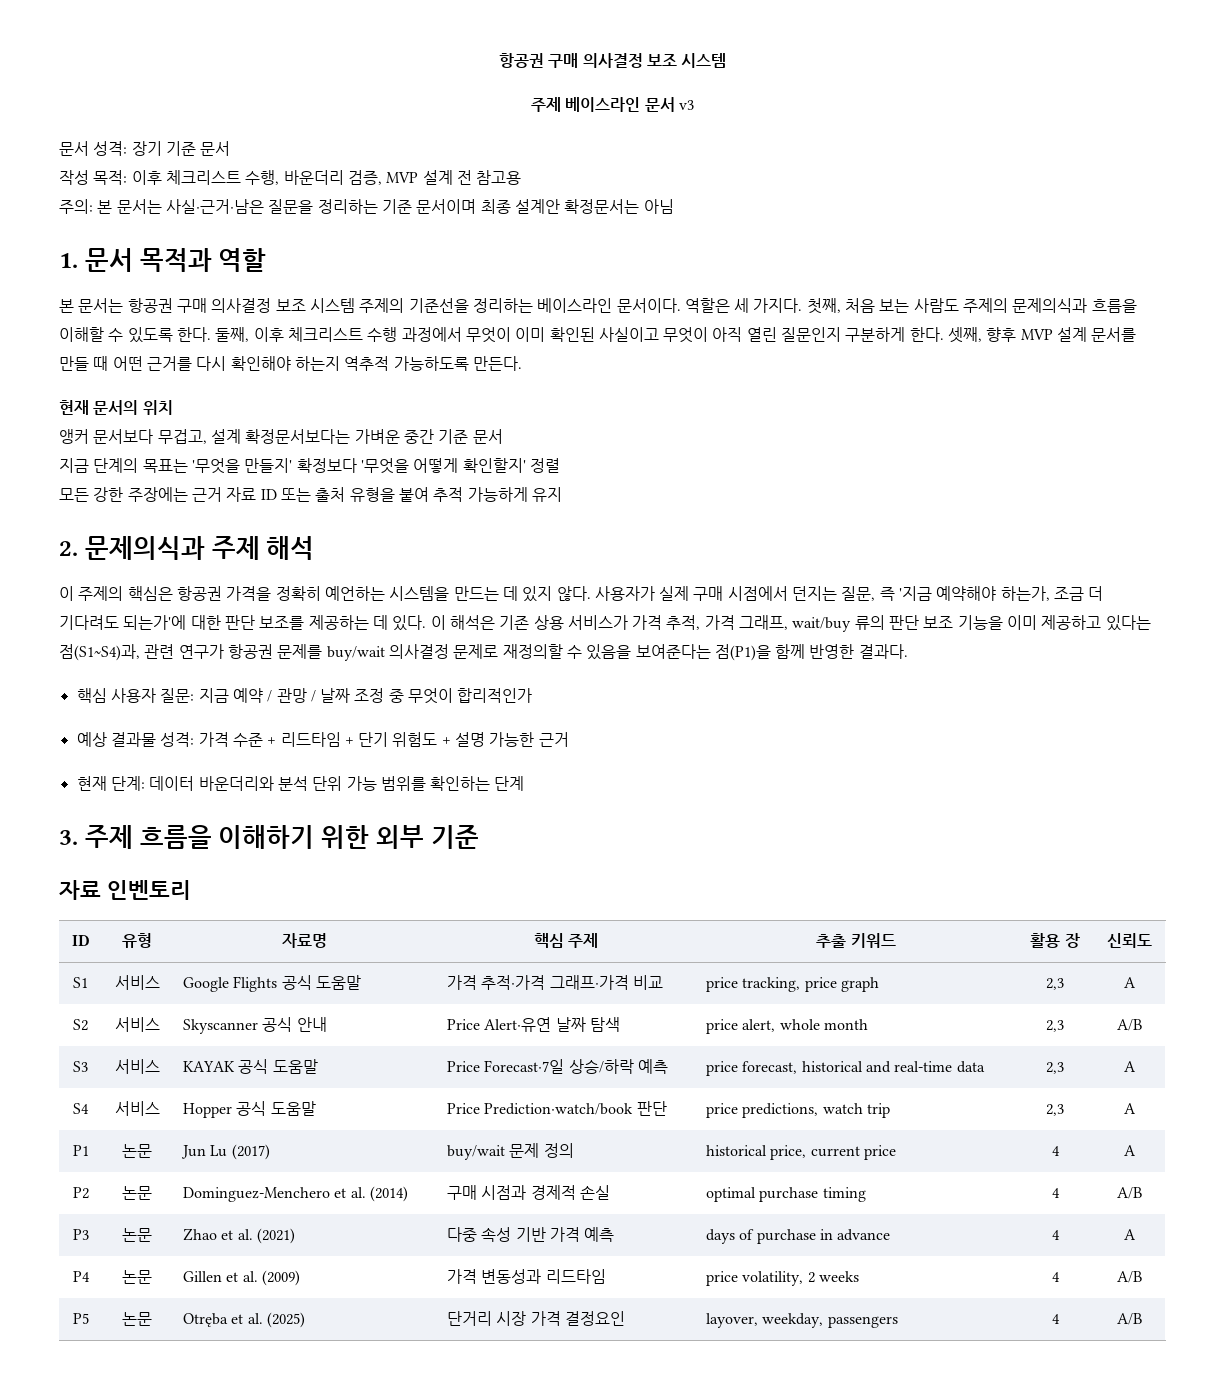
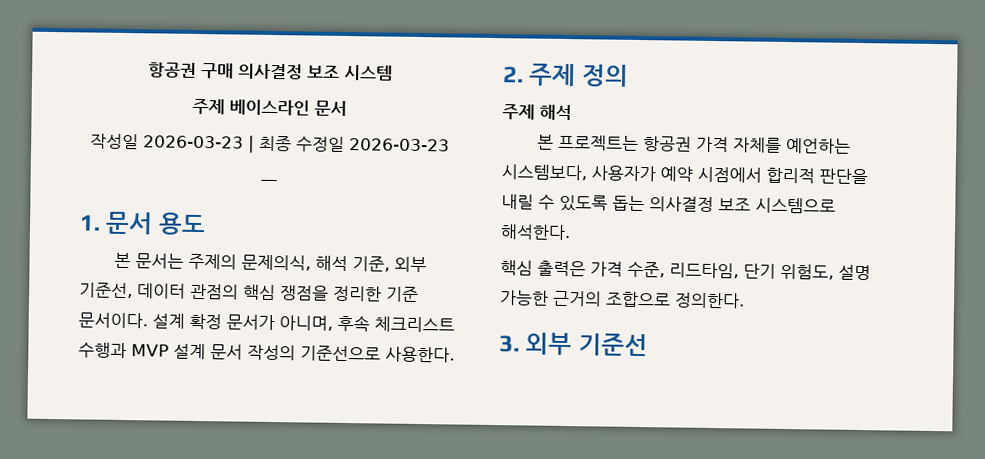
- 주제 베이스라인 문서 v3
- 문서 성격: 장기 기준 문서
- 작성 목적: 이후 체크리스트 수행, 바운더리 검증, MVP 설계 전 참고용
- 주의: 본 문서는 사실·근거·남은 질문을 정리하는 기준 문서이며 최종 설계안 확정문서는 아님
+ 주제 베이스라인 문서
+ 작성일 2026-03-23 | 최종 수정일 2026-03-23
+ —
- 1. 문서 목적과 역할
- 본 문서는 항공권 구매 의사결정 보조 시스템 주제의 기준선을 정리하는 베이스라인 문서이다. 역할은 세 가지다. 첫째, 처음 보는 사람도 주제의 문제의식과 흐름을 이해할 수 있도록 한다. 둘째, 이후 체크리스트 수행 과정에서 무엇이 이미 확인된 사실이고 무엇이 아직 열린 질문인지 구분하게 한다. 셋째, 향후 MVP 설계 문서를 만들 때 어떤 근거를 다시 확인해야 하는지 역추적 가능하도록 만든다.
- 현재 문서의 위치
- 앵커 문서보다 무겁고, 설계 확정문서보다는 가벼운 중간 기준 문서
- 지금 단계의 목표는 '무엇을 만들지' 확정보다 '무엇을 어떻게 확인할지' 정렬
- 모든 강한 주장에는 근거 자료 ID 또는 출처 유형을 붙여 추적 가능하게 유지
+ 1. 문서 용도
+ 본 문서는 주제의 문제의식, 해석 기준, 외부 기준선, 데이터 관점의 핵심 쟁점을 정리한 기준 문서이다. 설계 확정 문서가 아니며, 후속 체크리스트 수행과 MVP 설계 문서 작성의 기준선으로 사용한다.
- 2. 문제의식과 주제 해석
+ 2. 주제 정의
+ 주제 해석
- 이 주제의 핵심은 항공권 가격을 정확히 예언하는 시스템을 만드는 데 있지 않다. 사용자가 실제 구매 시점에서 던지는 질문, 즉 '지금 예약해야 하는가, 조금 더 기다려도 되는가'에 대한 판단 보조를 제공하는 데 있다. 이 해석은 기존 상용 서비스가 가격 추적, 가격 그래프, wait/buy 류의 판단 보조 기능을 이미 제공하고 있다는 점(S1~S4)과, 관련 연구가 항공권 문제를 buy/wait 의사결정 문제로 재정의할 수 있음을 보여준다는 점(P1)을 함께 반영한 결과다.
- 핵심 사용자 질문: 지금 예약 / 관망 / 날짜 조정 중 무엇이 합리적인가
- 예상 결과물 성격: 가격 수준 + 리드타임 + 단기 위험도 + 설명 가능한 근거
- 현재 단계: 데이터 바운더리와 분석 단위 가능 범위를 확인하는 단계
- 3. 주제 흐름을 이해하기 위한 외부 기준
- 자료 인벤토리
- ID | 유형 | 자료명 | 핵심 주제 | 추출 키워드 | 활용 장 | 신뢰도
- S1 | 서비스 | Google Flights 공식 도움말 | 가격 추적·가격 그래프·가격 비교 | price tracking, price graph | 2,3 | A
- S2 | 서비스 | Skyscanner 공식 안내 | Price Alert·유연 날짜 탐색 | price alert, whole month | 2,3 | A/B
- S3 | 서비스 | KAYAK 공식 도움말 | Price Forecast·7일 상승/하락 예측 | price forecast, historical and real-time data | 2,3 | A
- S4 | 서비스 | Hopper 공식 도움말 | Price Prediction·watch/book 판단 | price predictions, watch trip | 2,3 | A
- P1 | 논문 | Jun Lu (2017) | buy/wait 문제 정의 | historical price, current price | 4 | A
- P2 | 논문 | Dominguez-Menchero et al. (2014) | 구매 시점과 경제적 손실 | optimal purchase timing | 4 | A/B
- P3 | 논문 | Zhao et al. (2021) | 다중 속성 기반 가격 예측 | days of purchase in advance | 4 | A
- P4 | 논문 | Gillen et al. (2009) | 가격 변동성과 리드타임 | price volatility, 2 weeks | 4 | A/B
- P5 | 논문 | Otręba et al. (2025) | 단거리 시장 가격 결정요인 | layover, weekday, passengers | 4 | A/B
+ 본 프로젝트는 항공권 가격 자체를 예언하는 시스템보다, 사용자가 예약 시점에서 합리적 판단을 내릴 수 있도록 돕는 의사결정 보조 시스템으로 해석한다.
+ 핵심 출력은 가격 수준, 리드타임, 단기 위험도, 설명 가능한 근거의 조합으로 정의한다.
+ 3. 외부 기준선

